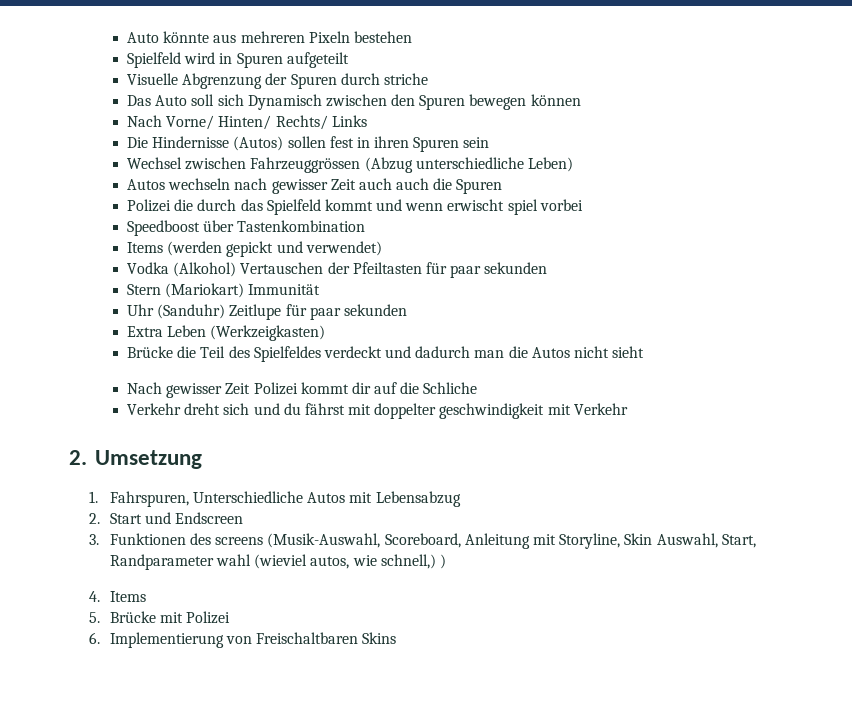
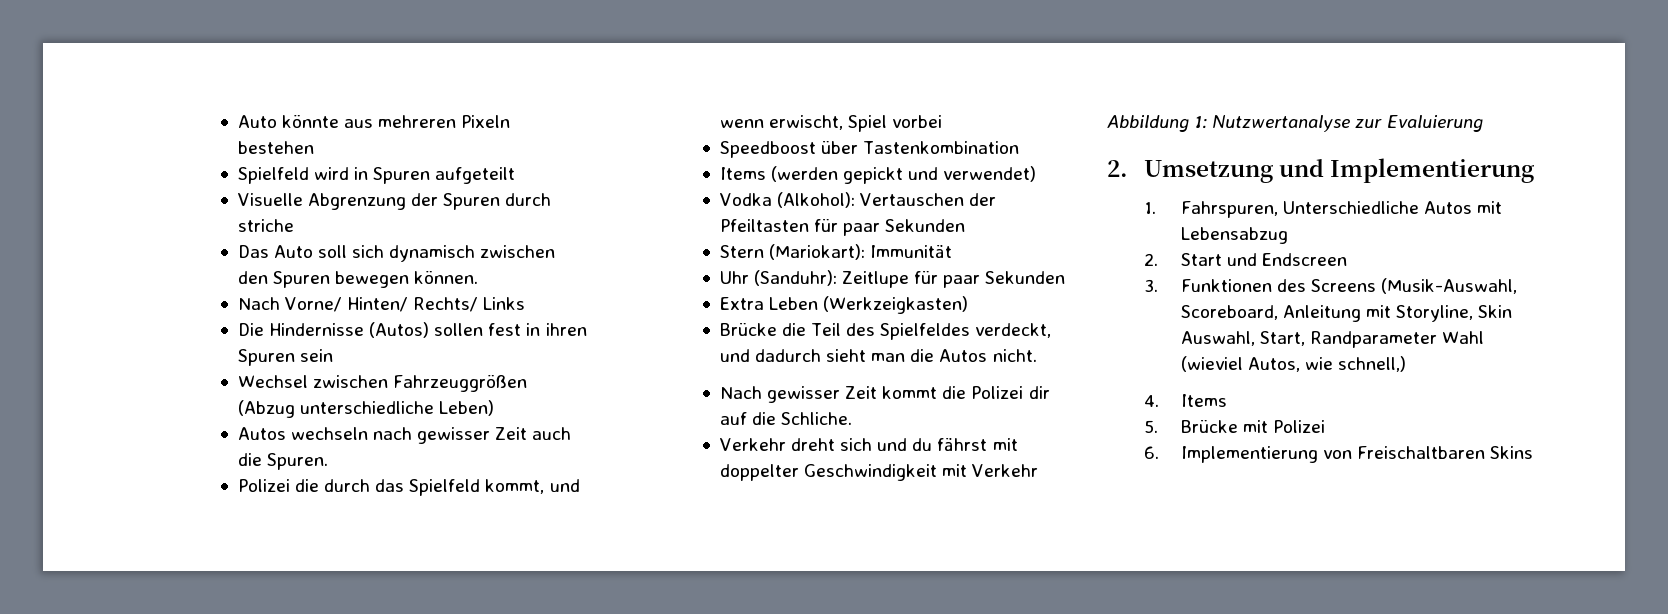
- Das Auto soll sich Dynamisch zwischen den Spuren bewegen können
+ Das Auto soll sich dynamisch zwischen den Spuren bewegen können.
- Wechsel zwischen Fahrzeuggrössen (Abzug unterschiedliche Leben)
+ Wechsel zwischen Fahrzeuggrößen (Abzug unterschiedliche Leben)
- Autos wechseln nach gewisser Zeit auch auch die Spuren
+ Autos wechseln nach gewisser Zeit auch die Spuren.
- Polizei die durch das Spielfeld kommt und wenn erwischt spiel vorbei
+ Polizei die durch das Spielfeld kommt, und wenn erwischt, Spiel vorbei
- Vodka (Alkohol) Vertauschen der Pfeiltasten für paar sekunden
+ Vodka (Alkohol): Vertauschen der Pfeiltasten für paar Sekunden
- Stern (Mariokart) Immunität
+ Stern (Mariokart): Immunität
- Uhr (Sanduhr) Zeitlupe für paar sekunden
+ Uhr (Sanduhr): Zeitlupe für paar Sekunden
- Brücke die Teil des Spielfeldes verdeckt und dadurch man die Autos nicht sieht
+ Brücke die Teil des Spielfeldes verdeckt, und dadurch sieht man die Autos nicht.
- Nach gewisser Zeit Polizei kommt dir auf die Schliche
+ Nach gewisser Zeit kommt die Polizei dir auf die Schliche.
- Verkehr dreht sich und du fährst mit doppelter geschwindigkeit mit Verkehr
+ Verkehr dreht sich und du fährst mit doppelter Geschwindigkeit mit Verkehr
+ Abbildung 1: Nutzwertanalyse zur Evaluierung
- 2. Umsetzung
+ 2. Umsetzung und Implementierung
- 3. Funktionen des screens (Musik-Auswahl, Scoreboard, Anleitung mit Storyline, Skin Auswahl, Start, Randparameter wahl (wieviel autos, wie schnell,) )
+ 3. Funktionen des Screens (Musik-Auswahl, Scoreboard, Anleitung mit Storyline, Skin Auswahl, Start, Randparameter Wahl (wieviel Autos, wie schnell,)

